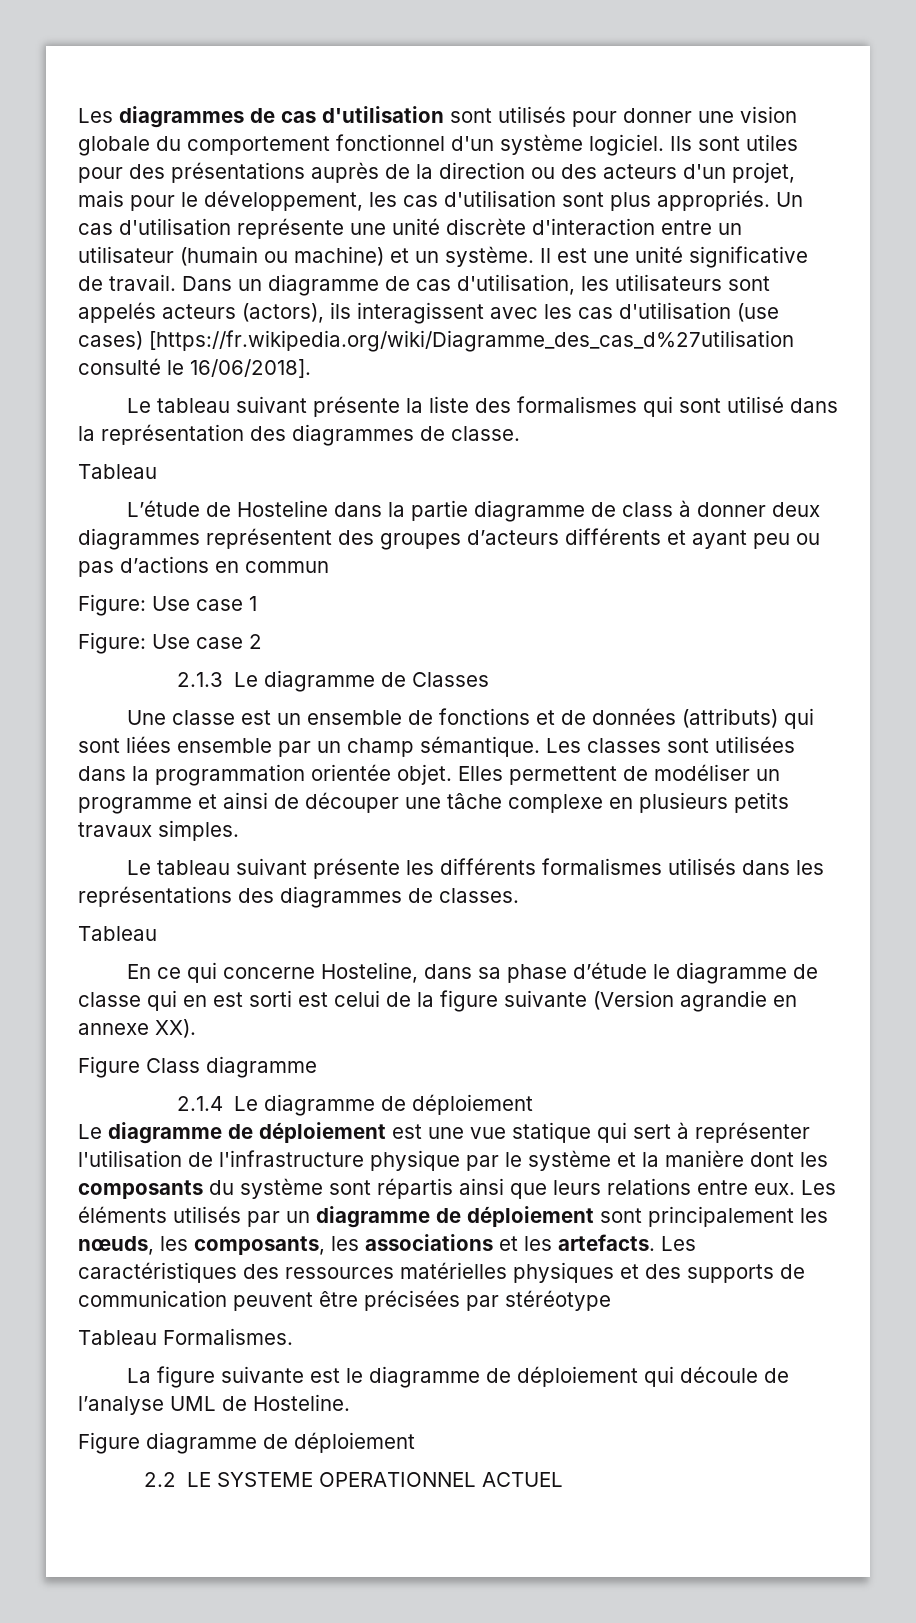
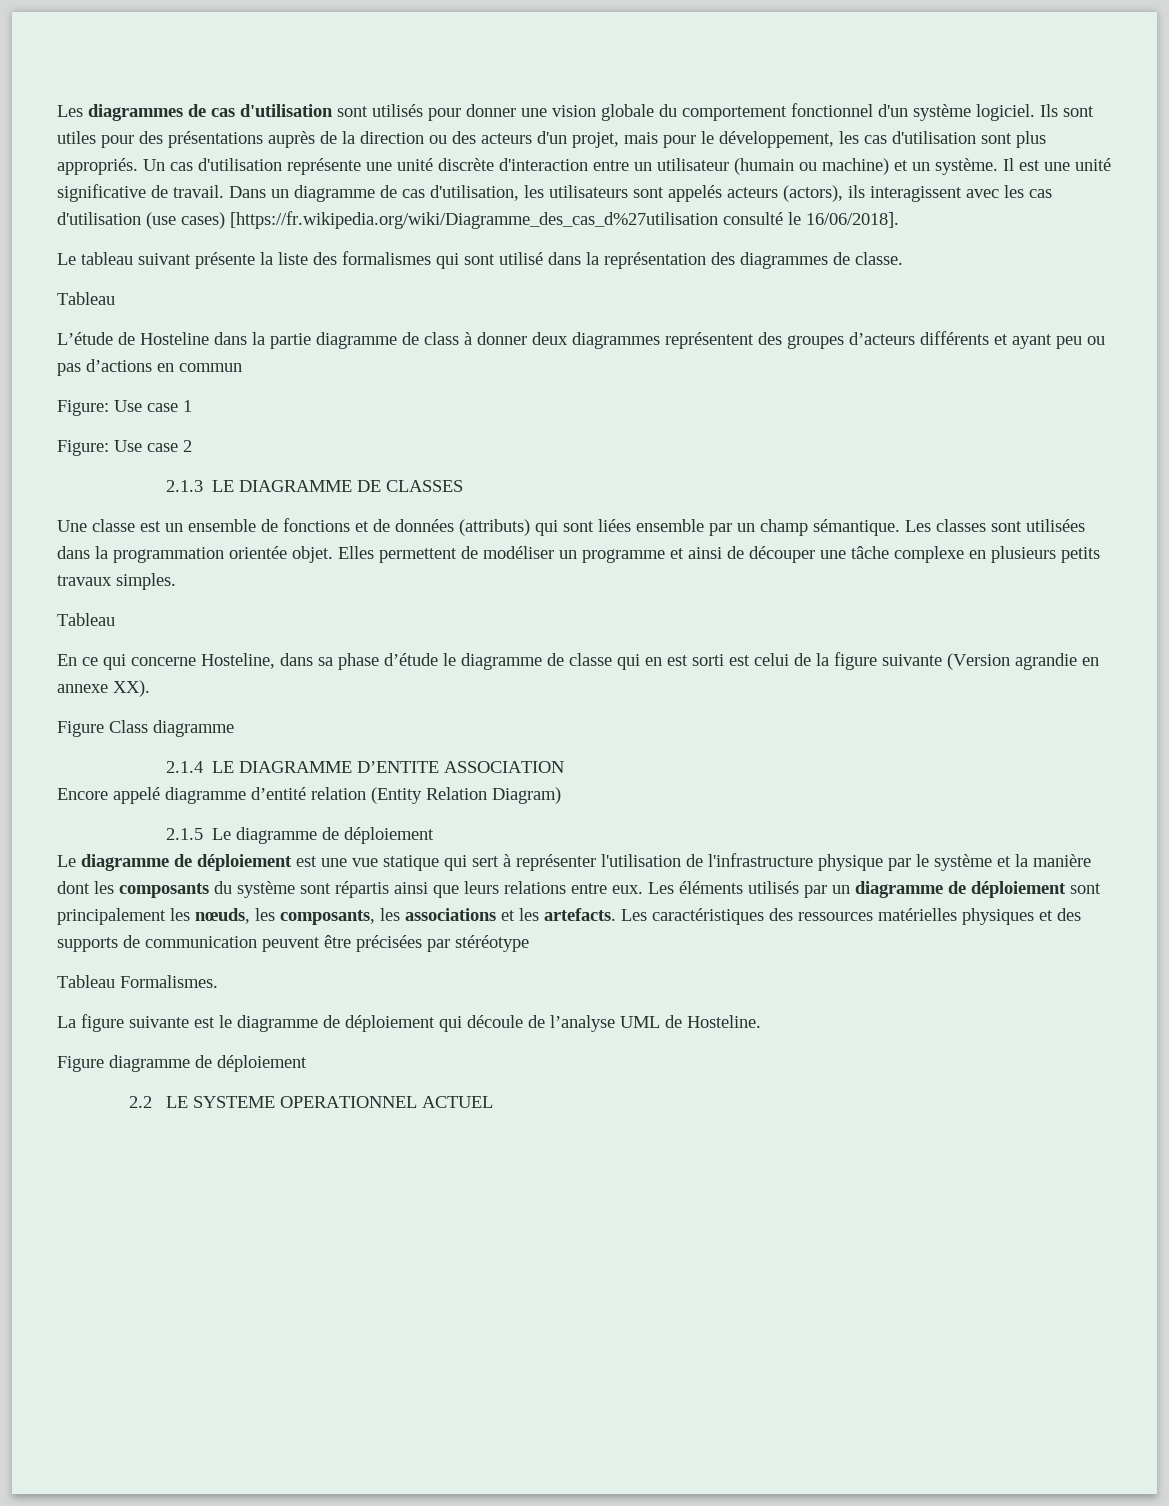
- 2.1.3 Le diagramme de Classes
+ 2.1.3 LE DIAGRAMME DE CLASSES
- Le tableau suivant présente les différents formalismes utilisés dans les représentations des diagrammes de classes.
- 2.1.4 Le diagramme de déploiement
+ 2.1.4 LE DIAGRAMME D’ENTITE ASSOCIATION
+ Encore appelé diagramme d’entité relation (Entity Relation Diagram)
+ 2.1.5 Le diagramme de déploiement

